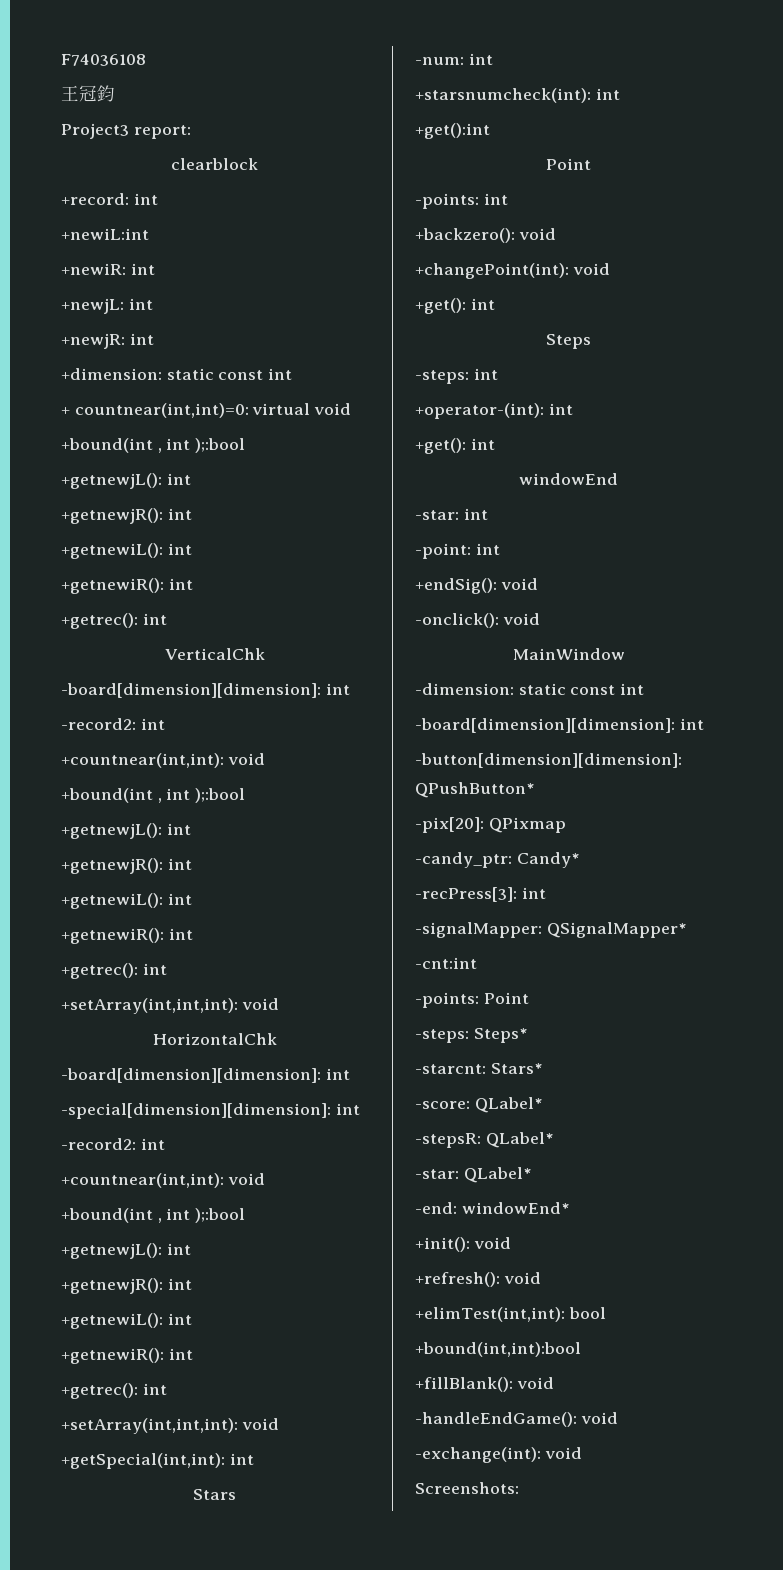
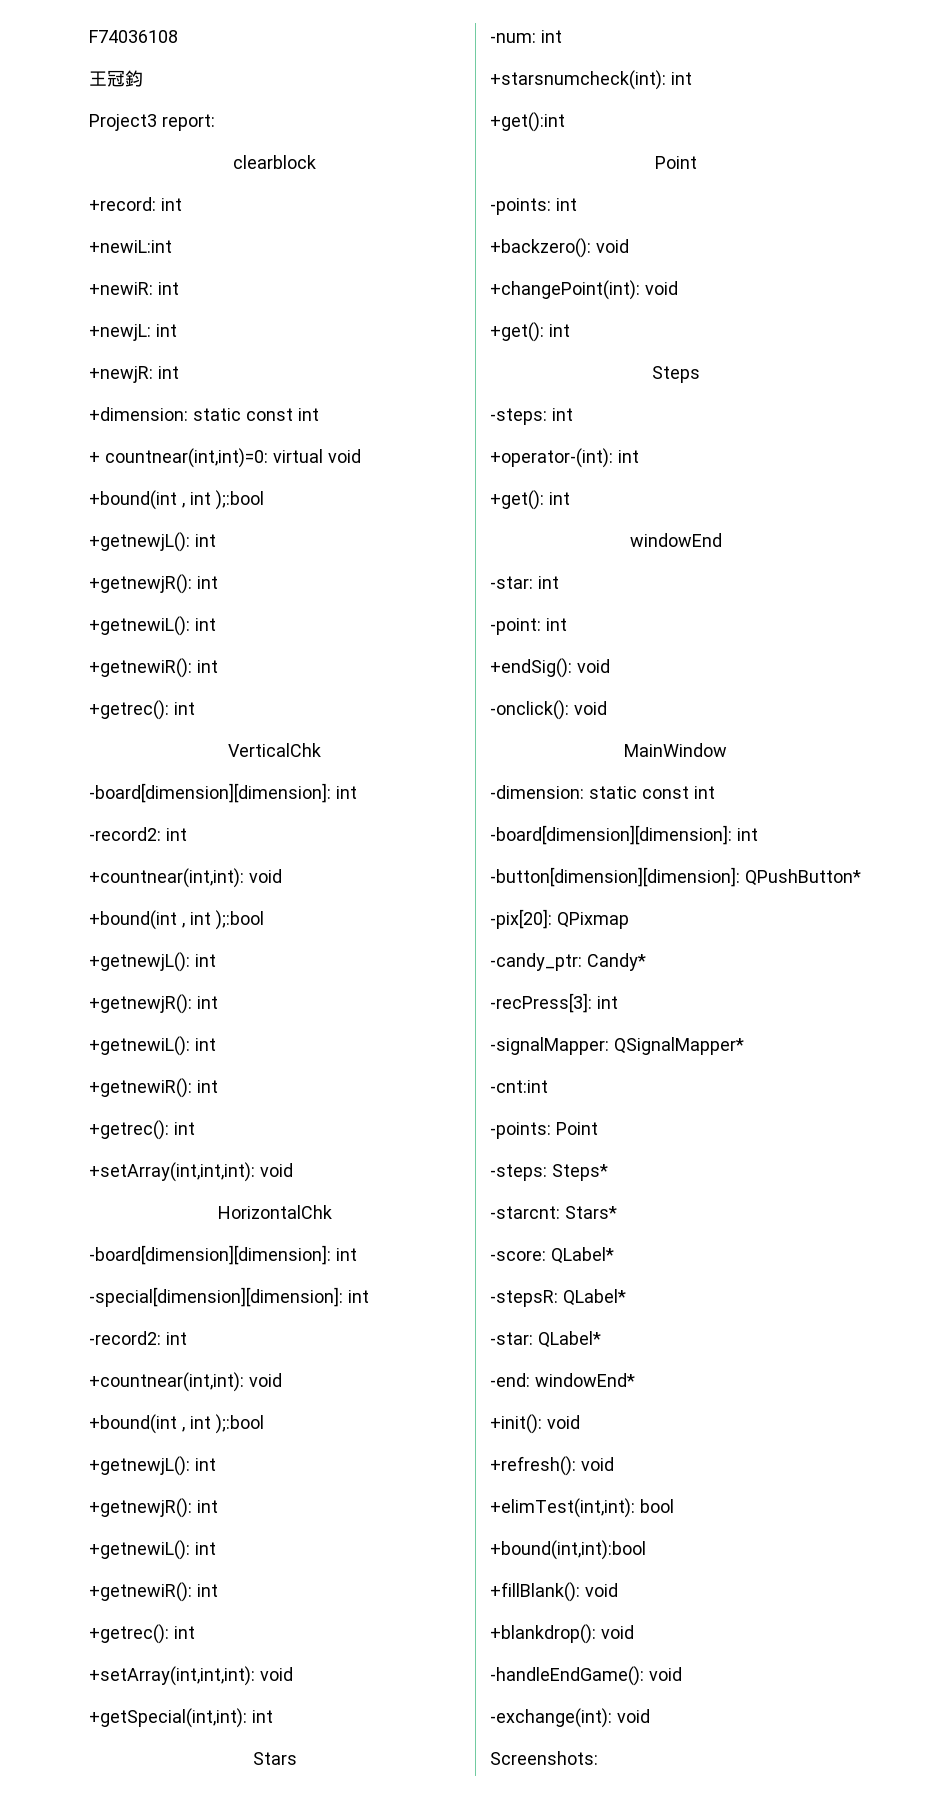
+ +blankdrop(): void

